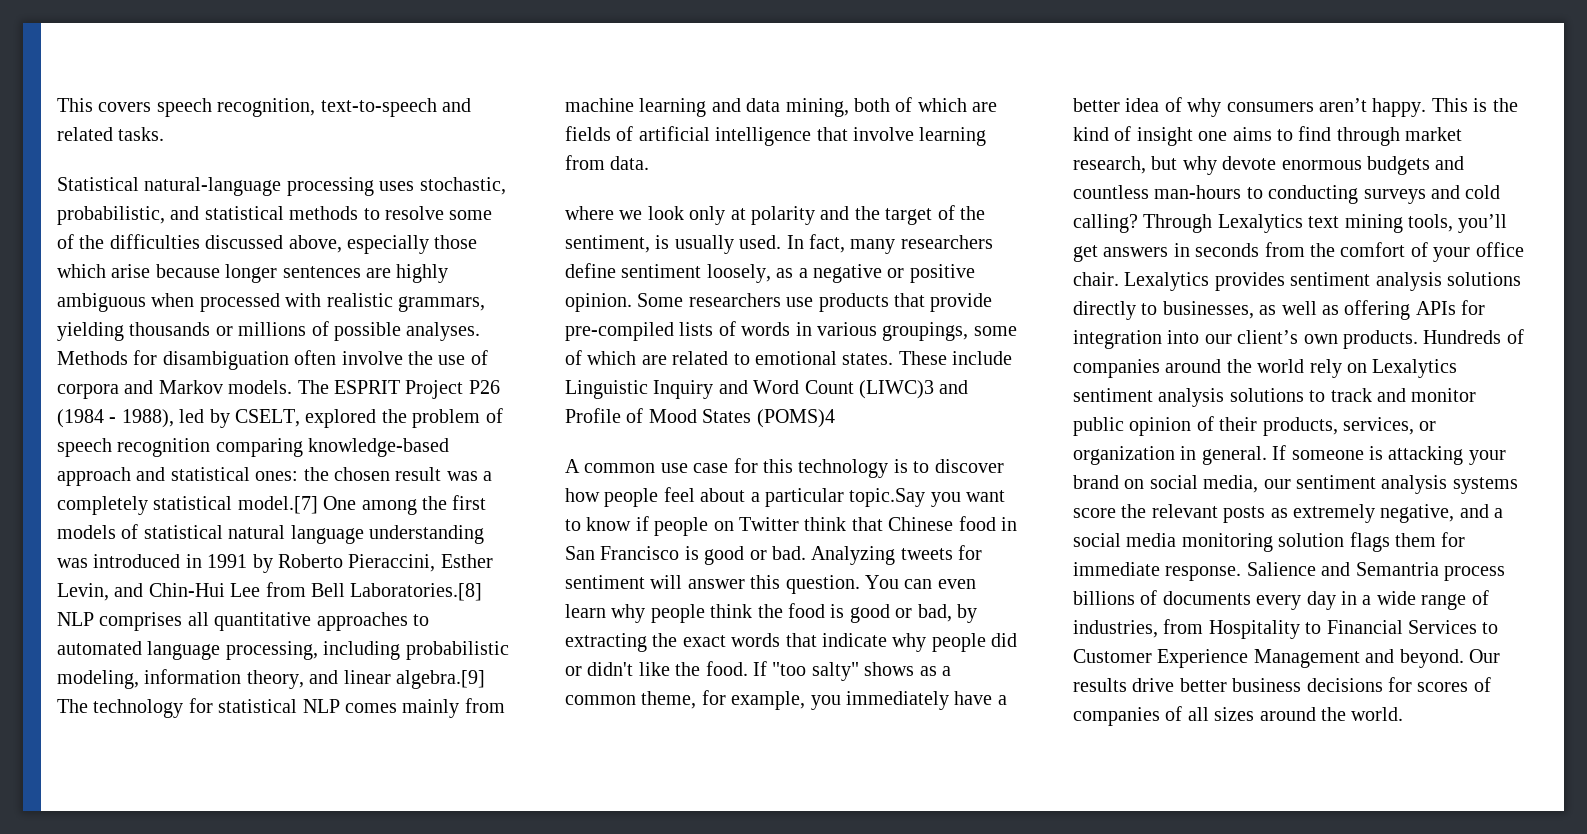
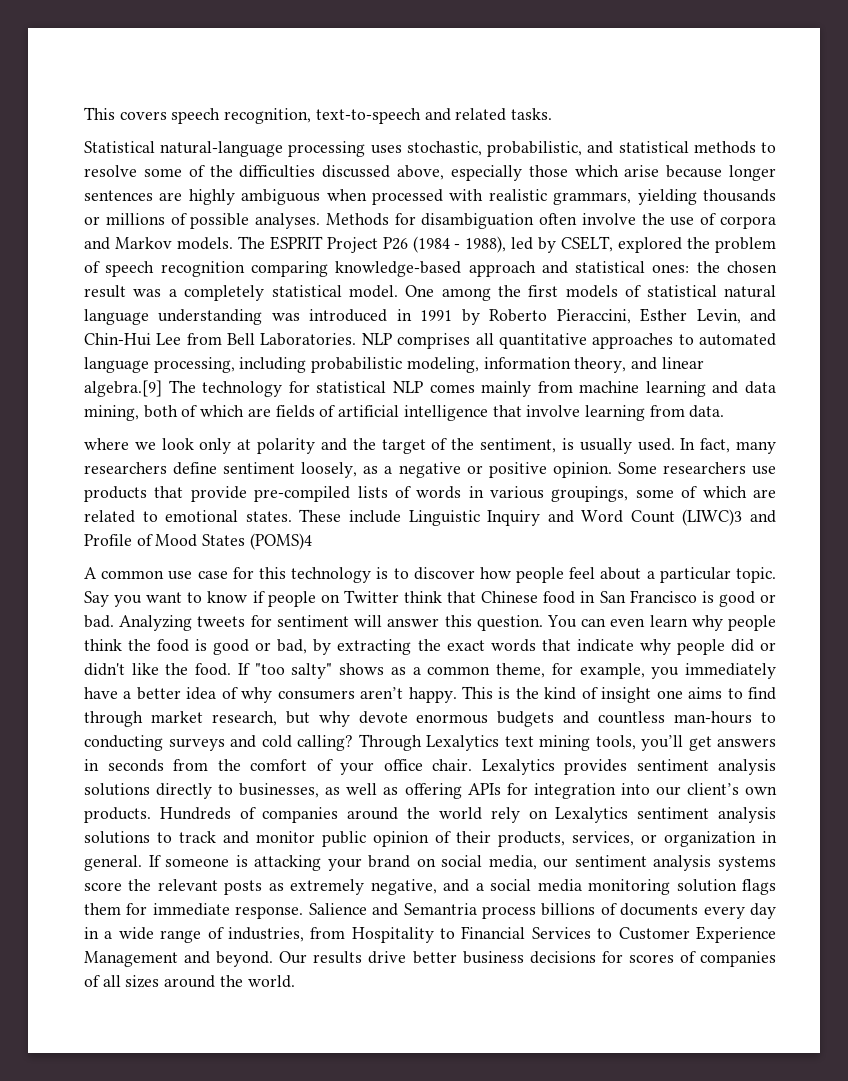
- the chosen result was a completely statistical model.[7] One among the first models of statistical natural language understanding was introduced in 1991 by Roberto Pieraccini, Esther Levin, and Chin-Hui Lee from Bell Laboratories.[8] NLP comprises all quantitative approaches to automated language processing, including probabilistic modeling, information theory, and linear algebra.[9] The technology for statistical NLP comes mainly from machine learning and data mining, both of which are fields of artificial intelligence that involve learning from data.
+ the chosen result was a completely statistical model. One among the first models of statistical natural language understanding was introduced in 1991 by Roberto Pieraccini, Esther Levin, and Chin-Hui Lee from Bell Laboratories. NLP comprises all quantitative approaches to automated language processing, including probabilistic modeling, information theory, and linear algebra.[9] The technology for statistical NLP comes mainly from machine learning and data mining, both of which are fields of artificial intelligence that involve learning from data.
- A common use case for this technology is to discover how people feel about a particular topic.Say you want to know if people on Twitter think that Chinese food in San Francisco is good or bad.
+ A common use case for this technology is to discover how people feel about a particular topic. Say you want to know if people on Twitter think that Chinese food in San Francisco is good or bad.

